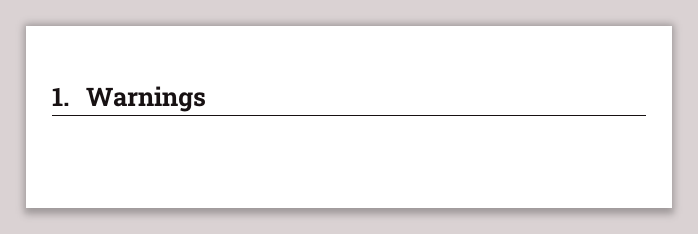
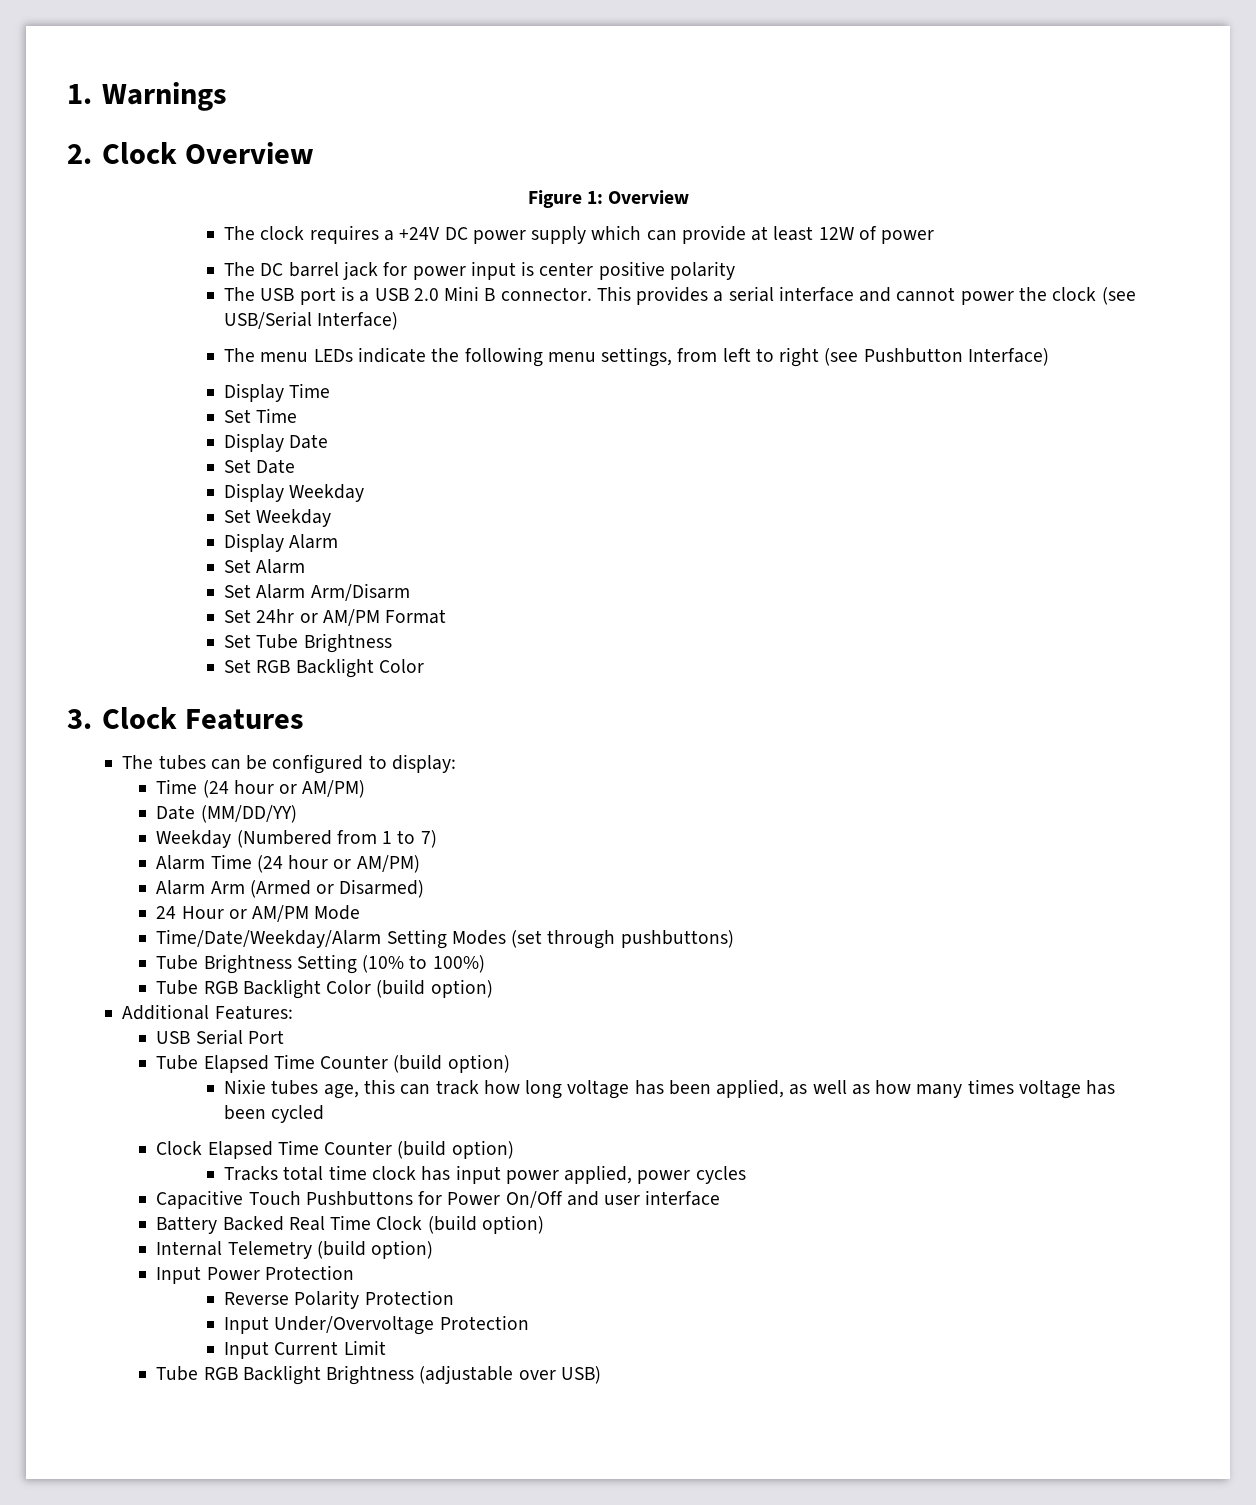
+ 2. Clock Overview
+ Figure 1: Overview
+ The clock requires a +24V DC power supply which can provide at least 12W of power
+ The DC barrel jack for power input is center positive polarity
+ The USB port is a USB 2.0 Mini B connector. This provides a serial interface and cannot power the clock (see USB/Serial Interface)
+ The menu LEDs indicate the following menu settings, from left to right (see Pushbutton Interface)
+ Display Time
+ Set Time
+ Display Date
+ Set Date
+ Display Weekday
+ Set Weekday
+ Display Alarm
+ Set Alarm
+ Set Alarm Arm/Disarm
+ Set 24hr or AM/PM Format
+ Set Tube Brightness
+ Set RGB Backlight Color
+ 3. Clock Features
+ The tubes can be configured to display:
+ Time (24 hour or AM/PM)
+ Date (MM/DD/YY)
+ Weekday (Numbered from 1 to 7)
+ Alarm Time (24 hour or AM/PM)
+ Alarm Arm (Armed or Disarmed)
+ 24 Hour or AM/PM Mode
+ Time/Date/Weekday/Alarm Setting Modes (set through pushbuttons)
+ Tube Brightness Setting (10% to 100%)
+ Tube RGB Backlight Color (build option)
+ Additional Features:
+ USB Serial Port
+ Tube Elapsed Time Counter (build option)
+ Nixie tubes age, this can track how long voltage has been applied, as well as how many times voltage has been cycled
+ Clock Elapsed Time Counter (build option)
+ Tracks total time clock has input power applied, power cycles
+ Capacitive Touch Pushbuttons for Power On/Off and user interface
+ Battery Backed Real Time Clock (build option)
+ Internal Telemetry (build option)
+ Input Power Protection
+ Reverse Polarity Protection
+ Input Under/Overvoltage Protection
+ Input Current Limit
+ Tube RGB Backlight Brightness (adjustable over USB)

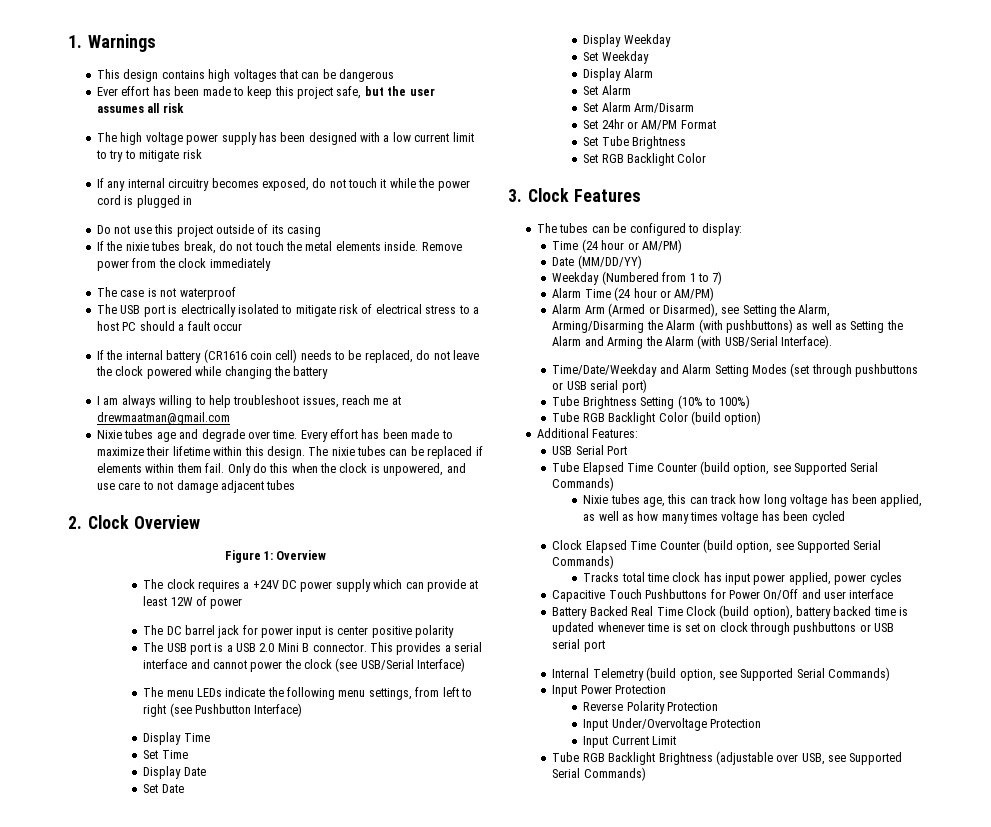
+ This design contains high voltages that can be dangerous
+ Ever effort has been made to keep this project safe, but the user assumes all risk
+ The high voltage power supply has been designed with a low current limit to try to mitigate risk
+ If any internal circuitry becomes exposed, do not touch it while the power cord is plugged in
+ Do not use this project outside of its casing
+ If the nixie tubes break, do not touch the metal elements inside. Remove power from the clock immediately
+ The case is not waterproof
+ The USB port is electrically isolated to mitigate risk of electrical stress to a host PC should a fault occur
+ If the internal battery (CR1616 coin cell) needs to be replaced, do not leave the clock powered while changing the battery
+ I am always willing to help troubleshoot issues, reach me at drewmaatman@gmail.com
+ Nixie tubes age and degrade over time. Every effort has been made to maximize their lifetime within this design. The nixie tubes can be replaced if elements within them fail. Only do this when the clock is unpowered, and use care to not damage adjacent tubes
- Alarm Arm (Armed or Disarmed)
- 24 Hour or AM/PM Mode
- Time/Date/Weekday/Alarm Setting Modes (set through pushbuttons)
+ Alarm Arm (Armed or Disarmed), see Setting the Alarm, Arming/Disarming the Alarm (with pushbuttons) as well as Setting the Alarm and Arming the Alarm (with USB/Serial Interface).
+ Time/Date/Weekday and Alarm Setting Modes (set through pushbuttons or USB serial port)
- Tube Elapsed Time Counter (build option)
+ Tube Elapsed Time Counter (build option, see Supported Serial Commands)
- Clock Elapsed Time Counter (build option)
+ Clock Elapsed Time Counter (build option, see Supported Serial Commands)
- Battery Backed Real Time Clock (build option)
- Internal Telemetry (build option)
+ Battery Backed Real Time Clock (build option), battery backed time is updated whenever time is set on clock through pushbuttons or USB serial port
+ Internal Telemetry (build option, see Supported Serial Commands)
- Tube RGB Backlight Brightness (adjustable over USB)
+ Tube RGB Backlight Brightness (adjustable over USB, see Supported Serial Commands)

